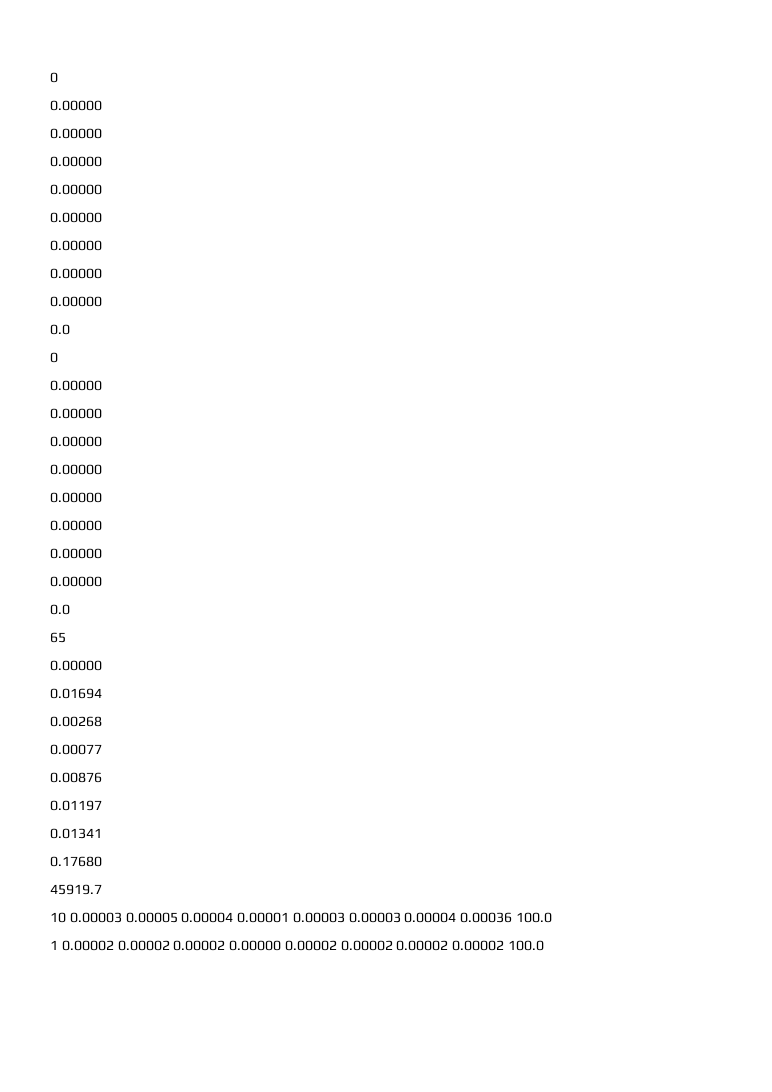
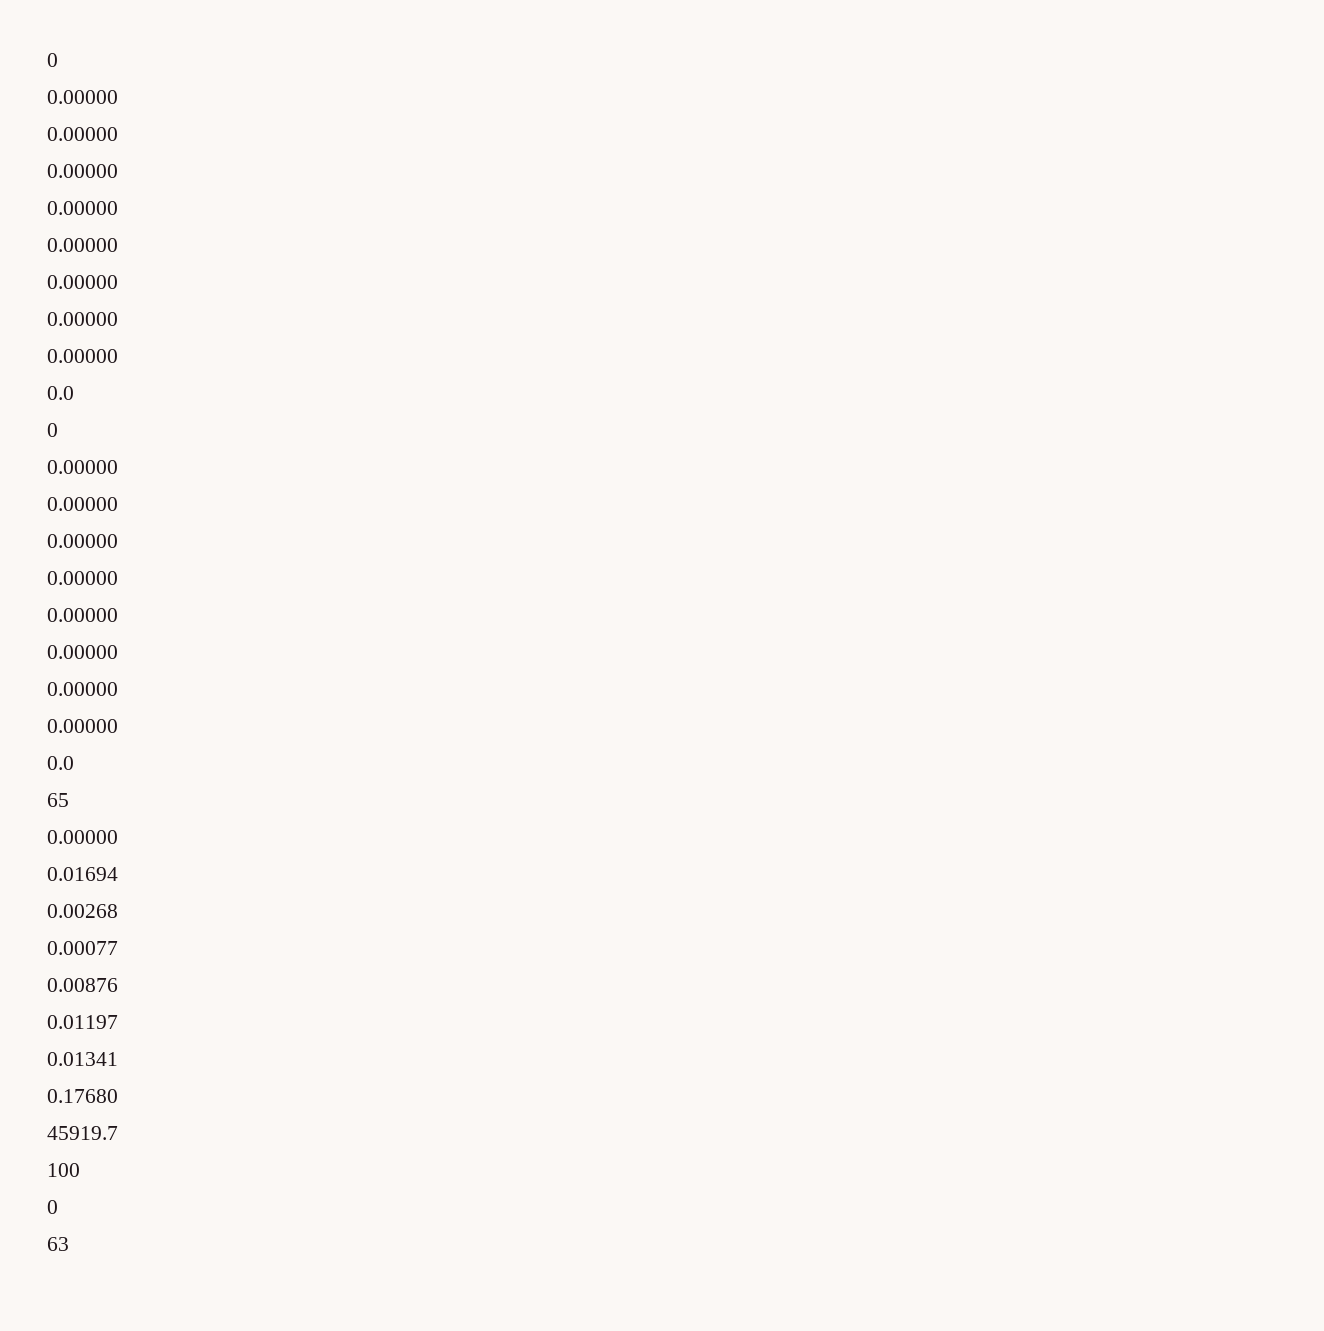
- 10 0.00003 0.00005 0.00004 0.00001 0.00003 0.00003 0.00004 0.00036 100.0
- 1 0.00002 0.00002 0.00002 0.00000 0.00002 0.00002 0.00002 0.00002 100.0
+ 100
+ 0
+ 63

